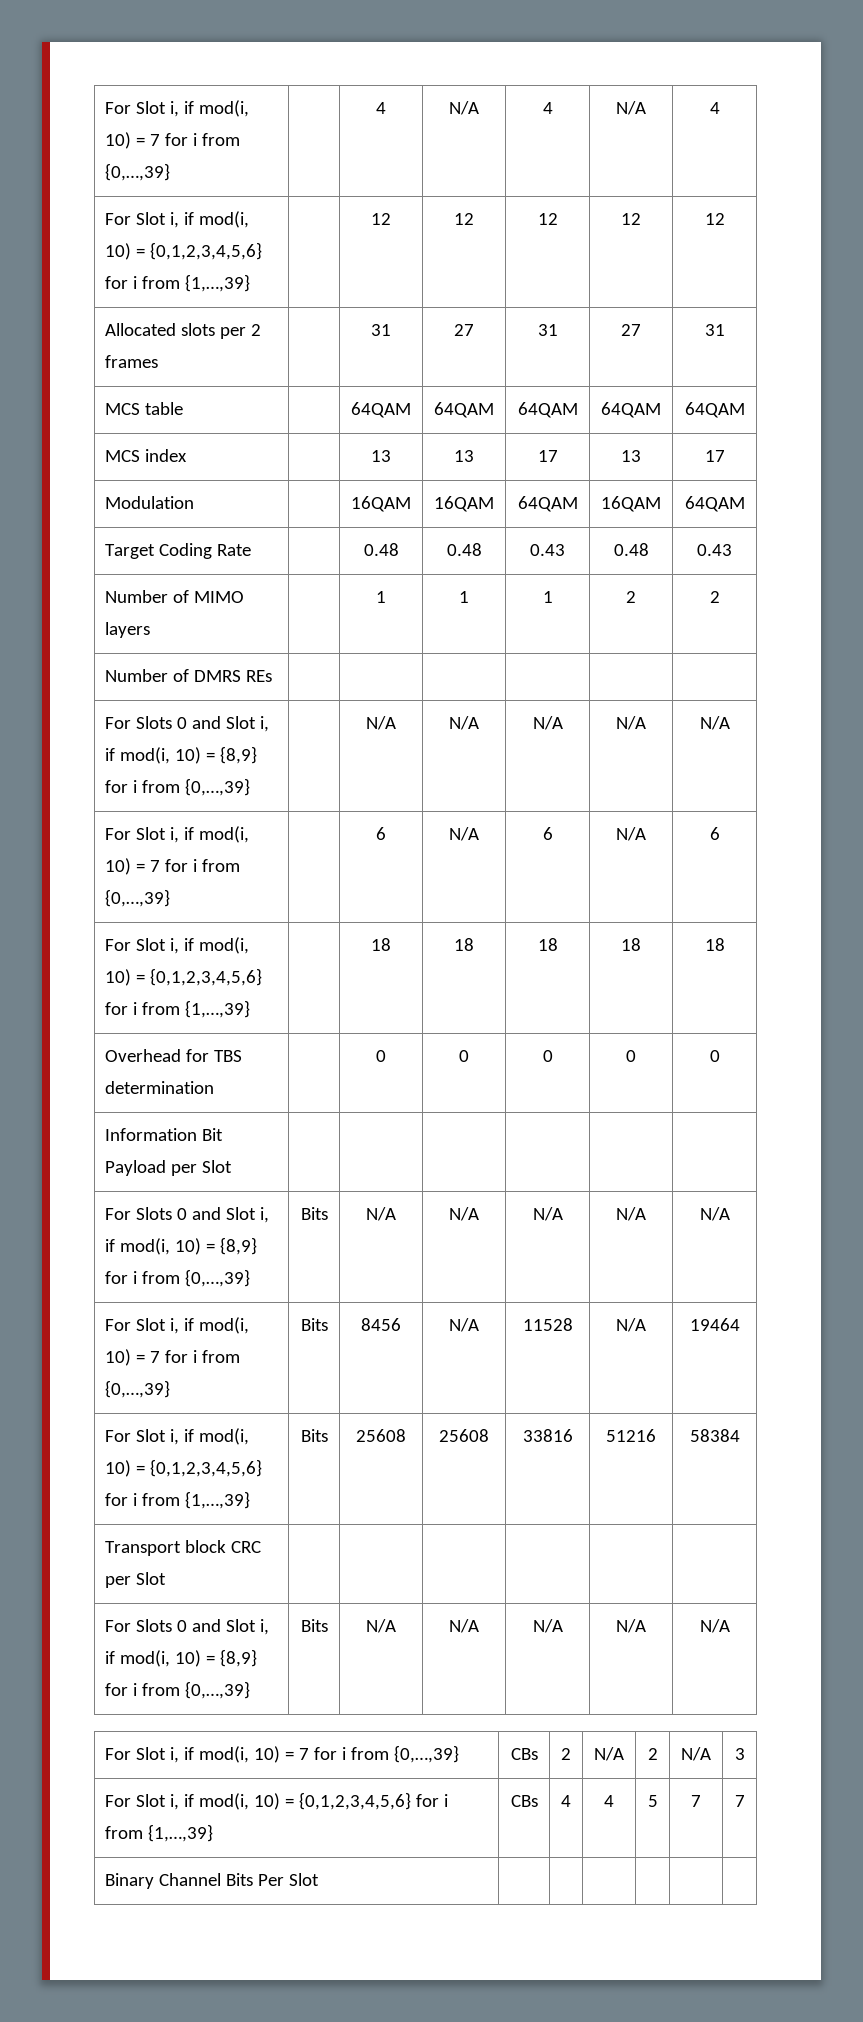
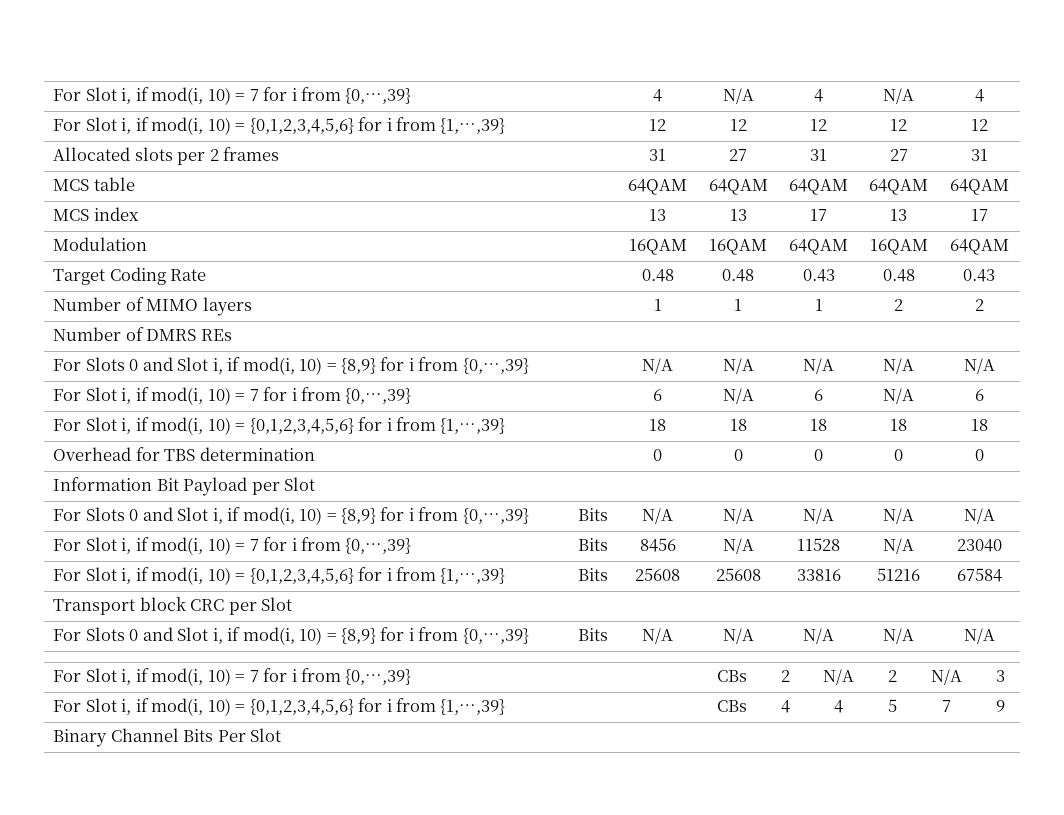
- For Slot i, if mod(i, 10) = 7 for i from {0,…,39} | Bits | 8456 | N/A | 11528 | N/A | 19464
+ For Slot i, if mod(i, 10) = 7 for i from {0,…,39} | Bits | 8456 | N/A | 11528 | N/A | 23040
- For Slot i, if mod(i, 10) = {0,1,2,3,4,5,6} for i from {1,…,39} | Bits | 25608 | 25608 | 33816 | 51216 | 58384
+ For Slot i, if mod(i, 10) = {0,1,2,3,4,5,6} for i from {1,…,39} | Bits | 25608 | 25608 | 33816 | 51216 | 67584
- For Slot i, if mod(i, 10) = {0,1,2,3,4,5,6} for i from {1,…,39} | CBs | 4 | 4 | 5 | 7 | 7
+ For Slot i, if mod(i, 10) = {0,1,2,3,4,5,6} for i from {1,…,39} | CBs | 4 | 4 | 5 | 7 | 9

